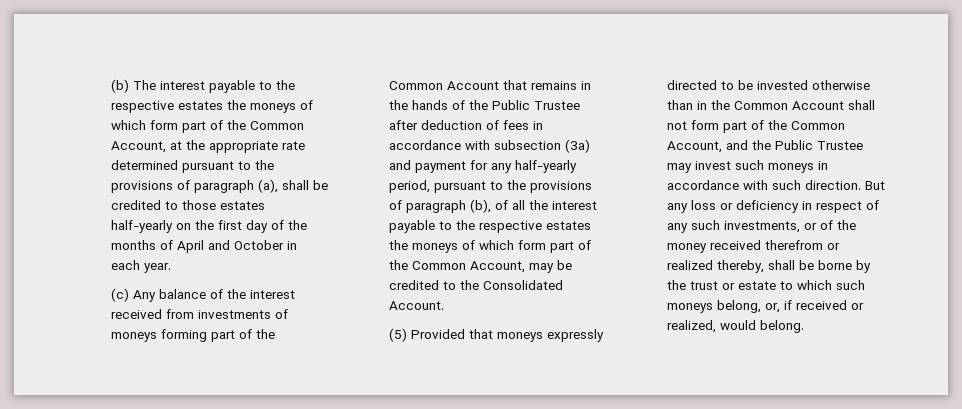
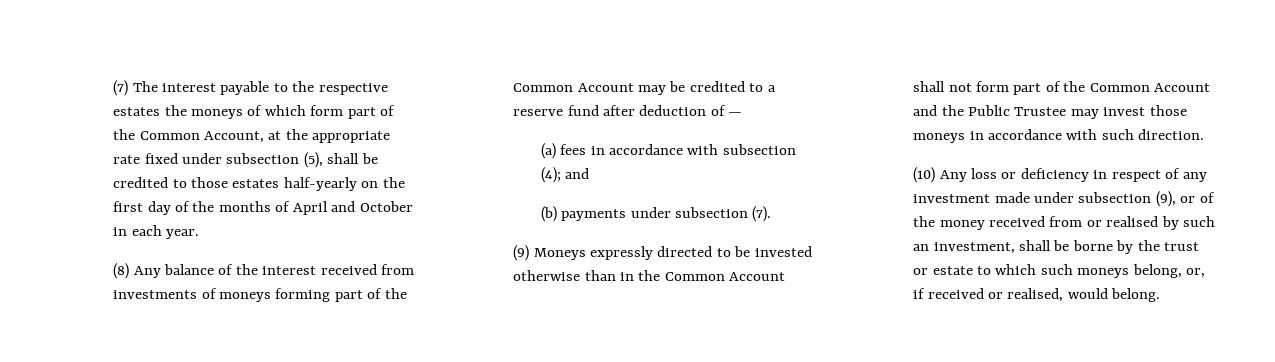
- (b) The interest payable to the respective estates the moneys of which form part of the Common Account, at the appropriate rate determined pursuant to the provisions of paragraph (a), shall be credited to those estates half-yearly on the first day of the months of April and October in each year.
+ (7) The interest payable to the respective estates the moneys of which form part of the Common Account, at the appropriate rate fixed under subsection (5), shall be credited to those estates half-yearly on the first day of the months of April and October in each year.
- (c) Any balance of the interest received from investments of moneys forming part of the Common Account that remains in the hands of the Public Trustee after deduction of fees in accordance with subsection (3a) and payment for any half-yearly period, pursuant to the provisions of paragraph (b), of all the interest payable to the respective estates the moneys of which form part of the Common Account, may be credited to the Consolidated Account.
- (5) Provided that moneys expressly directed to be invested otherwise than in the Common Account shall not form part of the Common Account, and the Public Trustee may invest such moneys in accordance with such direction. But any loss or deficiency in respect of any such investments, or of the money received therefrom or realized thereby, shall be borne by the trust or estate to which such moneys belong, or, if received or realized, would belong.
+ (8) Any balance of the interest received from investments of moneys forming part of the Common Account may be credited to a reserve fund after deduction of —
+ (a) fees in accordance with subsection (4); and
+ (b) payments under subsection (7).
+ (9) Moneys expressly directed to be invested otherwise than in the Common Account shall not form part of the Common Account and the Public Trustee may invest those moneys in accordance with such direction.
+ (10) Any loss or deficiency in respect of any investment made under subsection (9), or of the money received from or realised by such an investment, shall be borne by the trust or estate to which such moneys belong, or, if received or realised, would belong.

